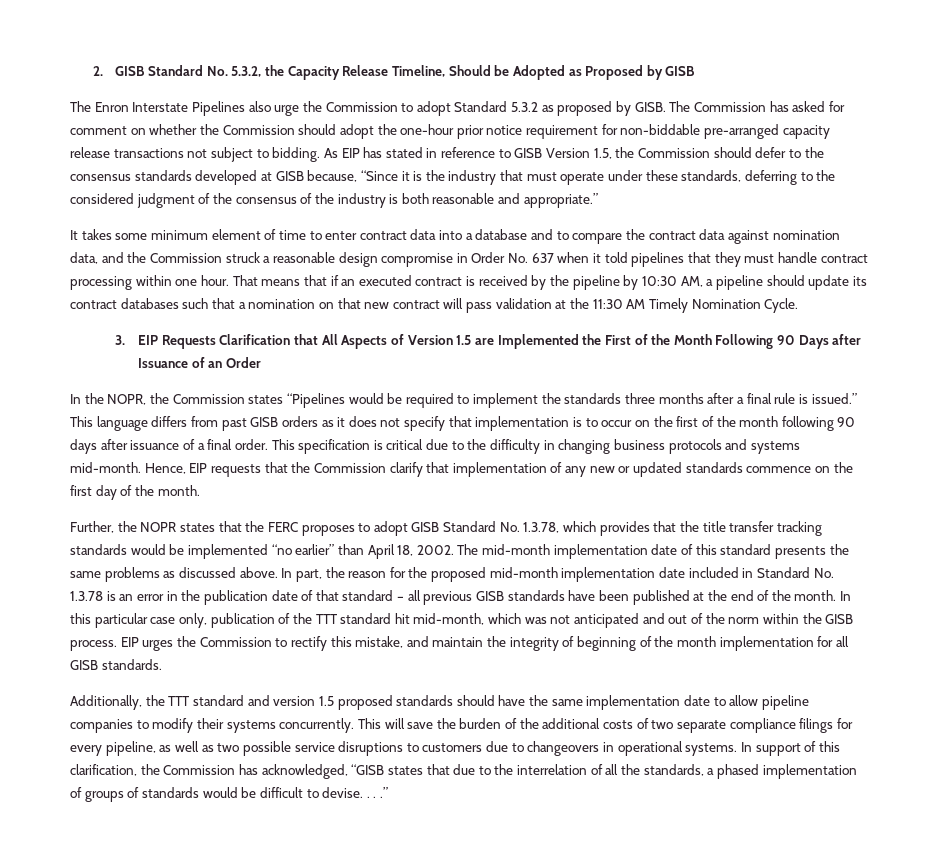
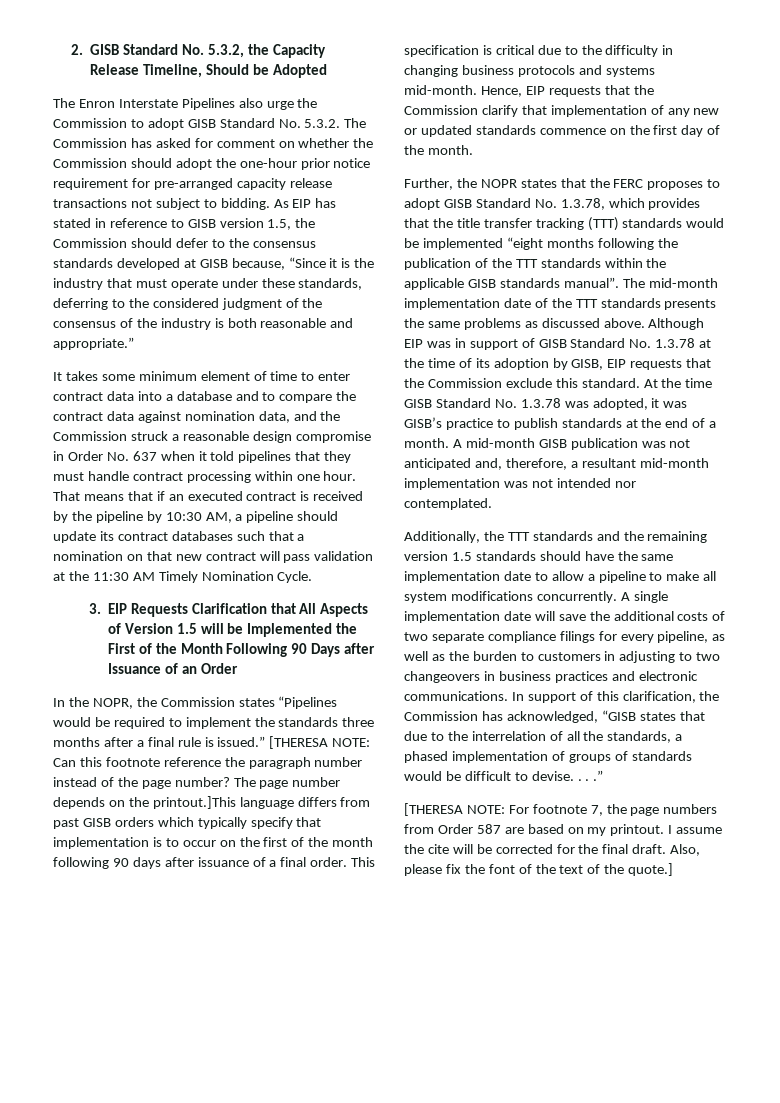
- 2. GISB Standard No. 5.3.2, the Capacity Release Timeline, Should be Adopted as Proposed by GISB
+ 2. GISB Standard No. 5.3.2, the Capacity Release Timeline, Should be Adopted
- The Enron Interstate Pipelines also urge the Commission to adopt Standard 5.3.2 as proposed by GISB. The Commission has asked for comment on whether the Commission should adopt the one-hour prior notice requirement for non-biddable pre-arranged capacity release transactions not subject to bidding.
+ The Enron Interstate Pipelines also urge the Commission to adopt GISB Standard No. 5.3.2. The Commission has asked for comment on whether the Commission should adopt the one-hour prior notice requirement for pre-arranged capacity release transactions not subject to bidding.
- As EIP has stated in reference to GISB Version 1.5, the Commission should defer to the consensus standards developed at GISB because, “Since it is the industry that must operate under these standards, deferring to the considered judgment of the consensus of the industry is both reasonable and appropriate.”
+ As EIP has stated in reference to GISB version 1.5, the Commission should defer to the consensus standards developed at GISB because, “Since it is the industry that must operate under these standards, deferring to the considered judgment of the consensus of the industry is both reasonable and appropriate.”
- 3. EIP Requests Clarification that All Aspects of Version 1.5 are Implemented the First of the Month Following 90 Days after Issuance of an Order
+ 3. EIP Requests Clarification that All Aspects of Version 1.5 will be Implemented the First of the Month Following 90 Days after Issuance of an Order
- This language differs from past GISB orders as it does not specify that implementation is to occur on the first of the month following 90 days after issuance of a final order.
+ [THERESA NOTE: Can this footnote reference the paragraph number instead of the page number? The page number depends on the printout.]This language differs from past GISB orders which typically specify that implementation is to occur on the first of the month following 90 days after issuance of a final order.
- Further, the NOPR states that the FERC proposes to adopt GISB Standard No. 1.3.78, which provides that the title transfer tracking standards would be implemented “no earlier” than April 18, 2002.
+ Further, the NOPR states that the FERC proposes to adopt GISB Standard No. 1.3.78, which provides that the title transfer tracking (TTT) standards would be implemented “eight months following the publication of the TTT standards within the applicable GISB standards manual”.
- The mid-month implementation date of this standard presents the same problems as discussed above.
+ The mid-month implementation date of the TTT standards presents the same problems as discussed above.
- In part, the reason for the proposed mid-month implementation date included in Standard No. 1.3.78 is an error in the publication date of that standard – all previous GISB standards have been published at the end of the month. In this particular case only, publication of the TTT standard hit mid-month, which was not anticipated and out of the norm within the GISB process. EIP urges the Commission to rectify this mistake, and maintain the integrity of beginning of the month implementation for all GISB standards.
+ Although EIP was in support of GISB Standard No. 1.3.78 at the time of its adoption by GISB, EIP requests that the Commission exclude this standard. At the time GISB Standard No. 1.3.78 was adopted, it was GISB’s practice to publish standards at the end of a month. A mid-month GISB publication was not anticipated and, therefore, a resultant mid-month implementation was not intended nor contemplated.
- Additionally, the TTT standard and version 1.5 proposed standards should have the same implementation date to allow pipeline companies to modify their systems concurrently. This will save the burden of the additional costs of two separate compliance filings for every pipeline, as well as two possible service disruptions to customers due to changeovers in operational systems.
+ Additionally, the TTT standards and the remaining version 1.5 standards should have the same implementation date to allow a pipeline to make all system modifications concurrently. A single implementation date will save the additional costs of two separate compliance filings for every pipeline, as well as the burden to customers in adjusting to two changeovers in business practices and electronic communications.
+ [THERESA NOTE: For footnote 7, the page numbers from Order 587 are based on my printout. I assume the cite will be corrected for the final draft. Also, please fix the font of the text of the quote.]

